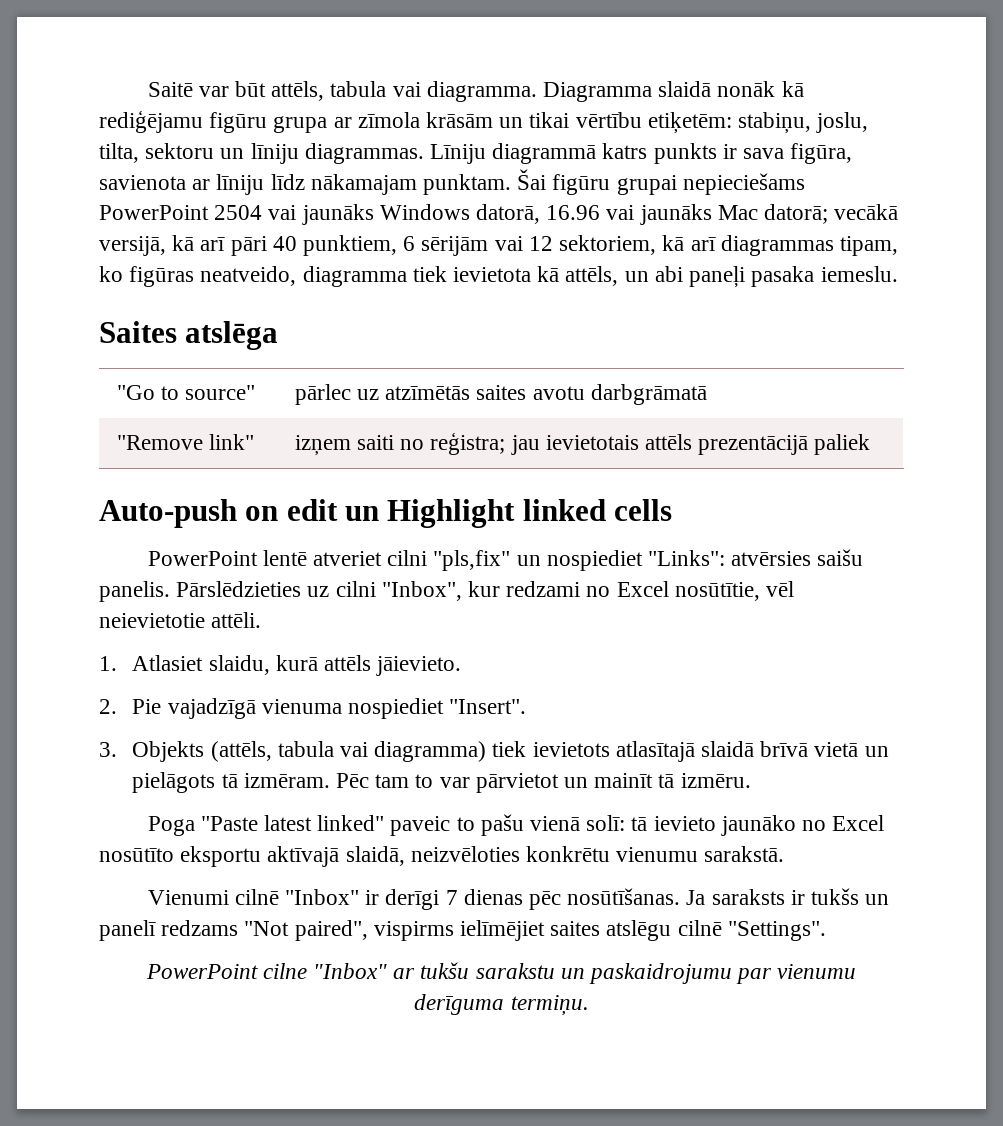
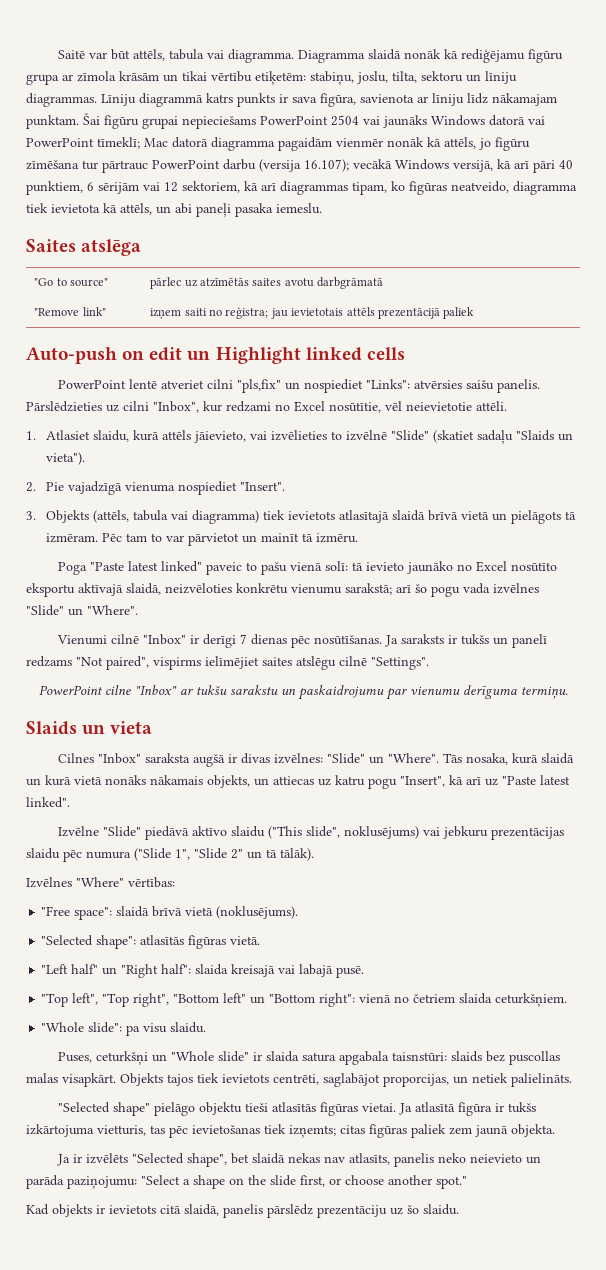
- Šai figūru grupai nepieciešams PowerPoint 2504 vai jaunāks Windows datorā, 16.96 vai jaunāks Mac datorā; vecākā versijā, kā arī pāri 40 punktiem, 6 sērijām vai 12 sektoriem, kā arī diagrammas tipam, ko figūras neatveido, diagramma tiek ievietota kā attēls, un abi paneļi pasaka iemeslu.
+ Šai figūru grupai nepieciešams PowerPoint 2504 vai jaunāks Windows datorā vai PowerPoint tīmeklī; Mac datorā diagramma pagaidām vienmēr nonāk kā attēls, jo figūru zīmēšana tur pārtrauc PowerPoint darbu (versija 16.107); vecākā Windows versijā, kā arī pāri 40 punktiem, 6 sērijām vai 12 sektoriem, kā arī diagrammas tipam, ko figūras neatveido, diagramma tiek ievietota kā attēls, un abi paneļi pasaka iemeslu.
- 1. Atlasiet slaidu, kurā attēls jāievieto.
+ 1. Atlasiet slaidu, kurā attēls jāievieto, vai izvēlieties to izvēlnē "Slide" (skatiet sadaļu "Slaids un vieta").
- Poga "Paste latest linked" paveic to pašu vienā solī: tā ievieto jaunāko no Excel nosūtīto eksportu aktīvajā slaidā, neizvēloties konkrētu vienumu sarakstā.
+ Poga "Paste latest linked" paveic to pašu vienā solī: tā ievieto jaunāko no Excel nosūtīto eksportu aktīvajā slaidā, neizvēloties konkrētu vienumu sarakstā; arī šo pogu vada izvēlnes "Slide" un "Where".
+ Slaids un vieta
+ Cilnes "Inbox" saraksta augšā ir divas izvēlnes: "Slide" un "Where". Tās nosaka, kurā slaidā un kurā vietā nonāks nākamais objekts, un attiecas uz katru pogu "Insert", kā arī uz "Paste latest linked".
+ Izvēlne "Slide" piedāvā aktīvo slaidu ("This slide", noklusējums) vai jebkuru prezentācijas slaidu pēc numura ("Slide 1", "Slide 2" un tā tālāk).
+ Izvēlnes "Where" vērtības:
+ "Free space": slaidā brīvā vietā (noklusējums).
+ "Selected shape": atlasītās figūras vietā.
+ "Left half" un "Right half": slaida kreisajā vai labajā pusē.
+ "Top left", "Top right", "Bottom left" un "Bottom right": vienā no četriem slaida ceturkšņiem.
+ "Whole slide": pa visu slaidu.
+ Puses, ceturkšņi un "Whole slide" ir slaida satura apgabala taisnstūri: slaids bez puscollas malas visapkārt. Objekts tajos tiek ievietots centrēti, saglabājot proporcijas, un netiek palielināts.
+ "Selected shape" pielāgo objektu tieši atlasītās figūras vietai. Ja atlasītā figūra ir tukšs izkārtojuma vietturis, tas pēc ievietošanas tiek izņemts; citas figūras paliek zem jaunā objekta.
+ Ja ir izvēlēts "Selected shape", bet slaidā nekas nav atlasīts, panelis neko neievieto un parāda paziņojumu: "Select a shape on the slide first, or choose another spot."
+ Kad objekts ir ievietots citā slaidā, panelis pārslēdz prezentāciju uz šo slaidu.

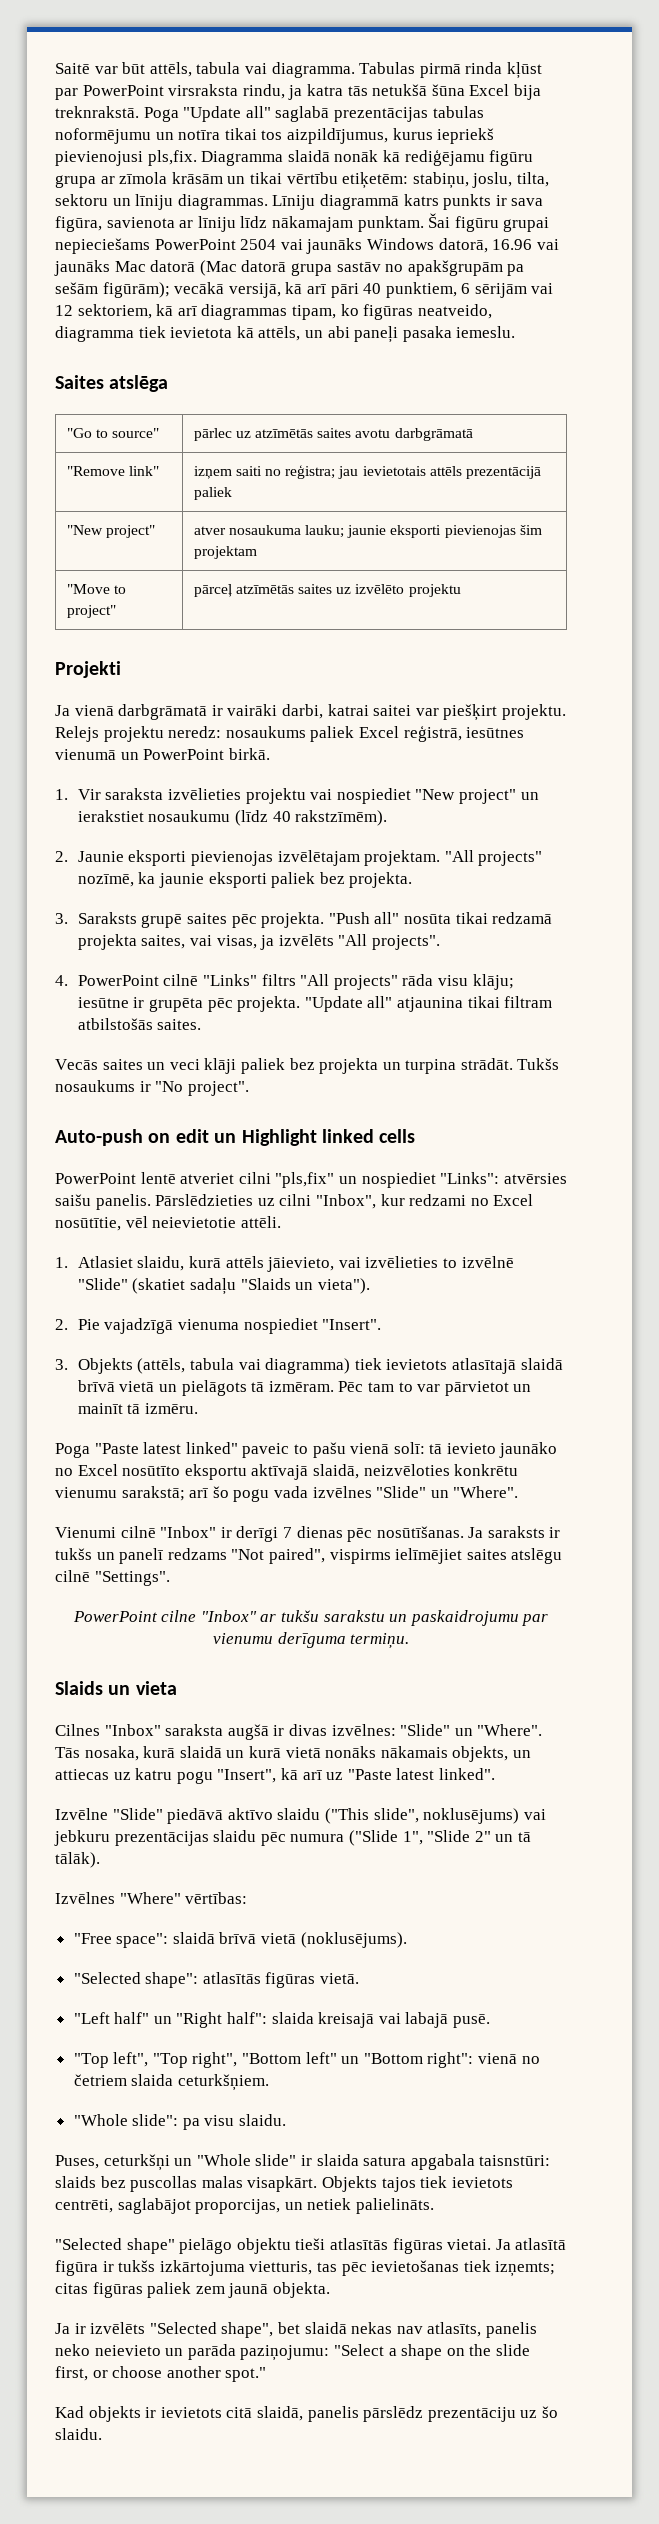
+ Tabulas pirmā rinda kļūst par PowerPoint virsraksta rindu, ja katra tās netukšā šūna Excel bija treknrakstā. Poga "Update all" saglabā prezentācijas tabulas noformējumu un notīra tikai tos aizpildījumus, kurus iepriekš pievienojusi pls,fix.
- Šai figūru grupai nepieciešams PowerPoint 2504 vai jaunāks Windows datorā vai PowerPoint tīmeklī; Mac datorā diagramma pagaidām vienmēr nonāk kā attēls, jo figūru zīmēšana tur pārtrauc PowerPoint darbu (versija 16.107); vecākā Windows versijā, kā arī pāri 40 punktiem, 6 sērijām vai 12 sektoriem, kā arī diagrammas tipam, ko figūras neatveido, diagramma tiek ievietota kā attēls, un abi paneļi pasaka iemeslu.
+ Šai figūru grupai nepieciešams PowerPoint 2504 vai jaunāks Windows datorā, 16.96 vai jaunāks Mac datorā (Mac datorā grupa sastāv no apakšgrupām pa sešām figūrām); vecākā versijā, kā arī pāri 40 punktiem, 6 sērijām vai 12 sektoriem, kā arī diagrammas tipam, ko figūras neatveido, diagramma tiek ievietota kā attēls, un abi paneļi pasaka iemeslu.
+ "New project" | atver nosaukuma lauku; jaunie eksporti pievienojas šim projektam
+ "Move to project" | pārceļ atzīmētās saites uz izvēlēto projektu
+ Projekti
+ Ja vienā darbgrāmatā ir vairāki darbi, katrai saitei var piešķirt projektu. Relejs projektu neredz: nosaukums paliek Excel reģistrā, iesūtnes vienumā un PowerPoint birkā.
+ 1. Vir saraksta izvēlieties projektu vai nospiediet "New project" un ierakstiet nosaukumu (līdz 40 rakstzīmēm).
+ 2. Jaunie eksporti pievienojas izvēlētajam projektam. "All projects" nozīmē, ka jaunie eksporti paliek bez projekta.
+ 3. Saraksts grupē saites pēc projekta. "Push all" nosūta tikai redzamā projekta saites, vai visas, ja izvēlēts "All projects".
+ 4. PowerPoint cilnē "Links" filtrs "All projects" rāda visu klāju; iesūtne ir grupēta pēc projekta. "Update all" atjaunina tikai filtram atbilstošās saites.
+ Vecās saites un veci klāji paliek bez projekta un turpina strādāt. Tukšs nosaukums ir "No project".

